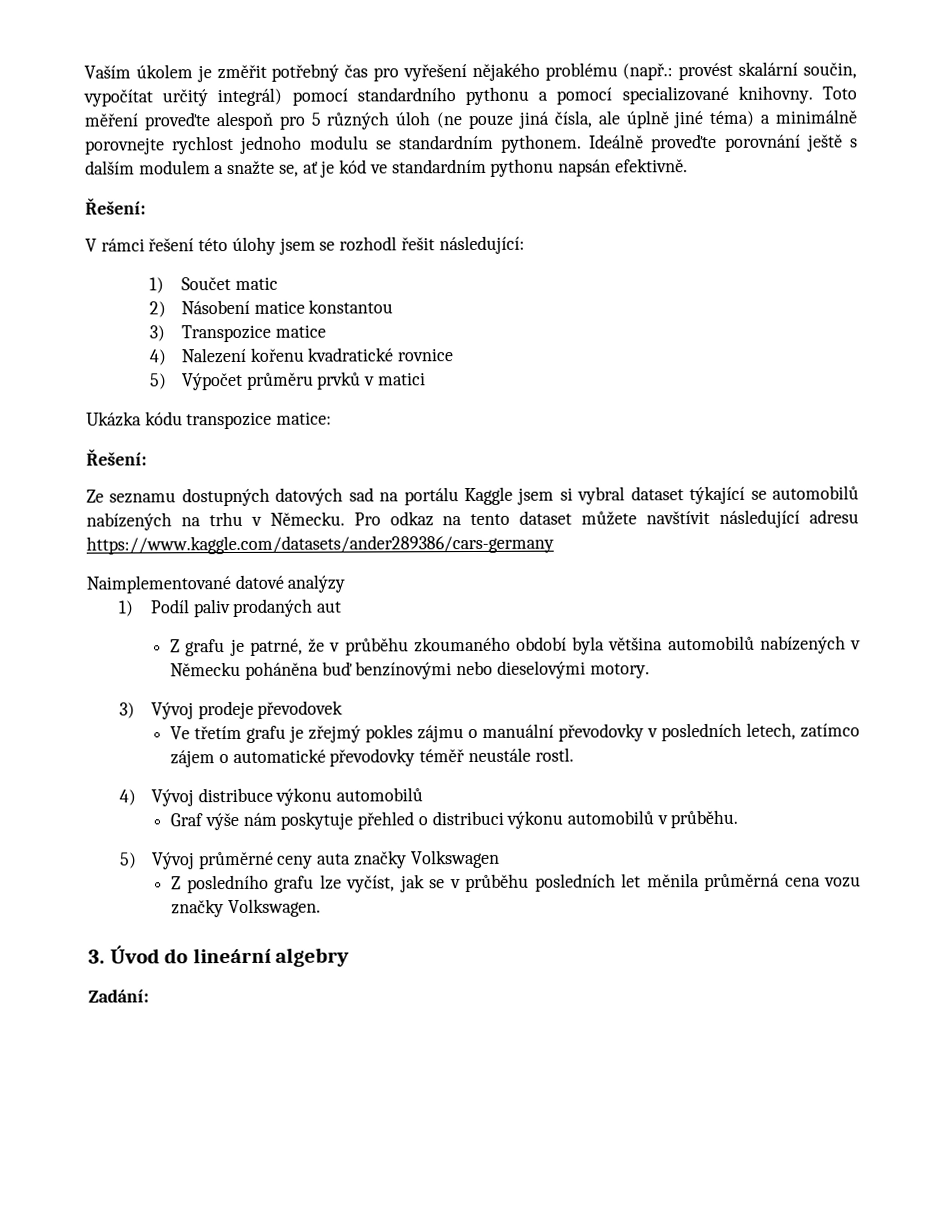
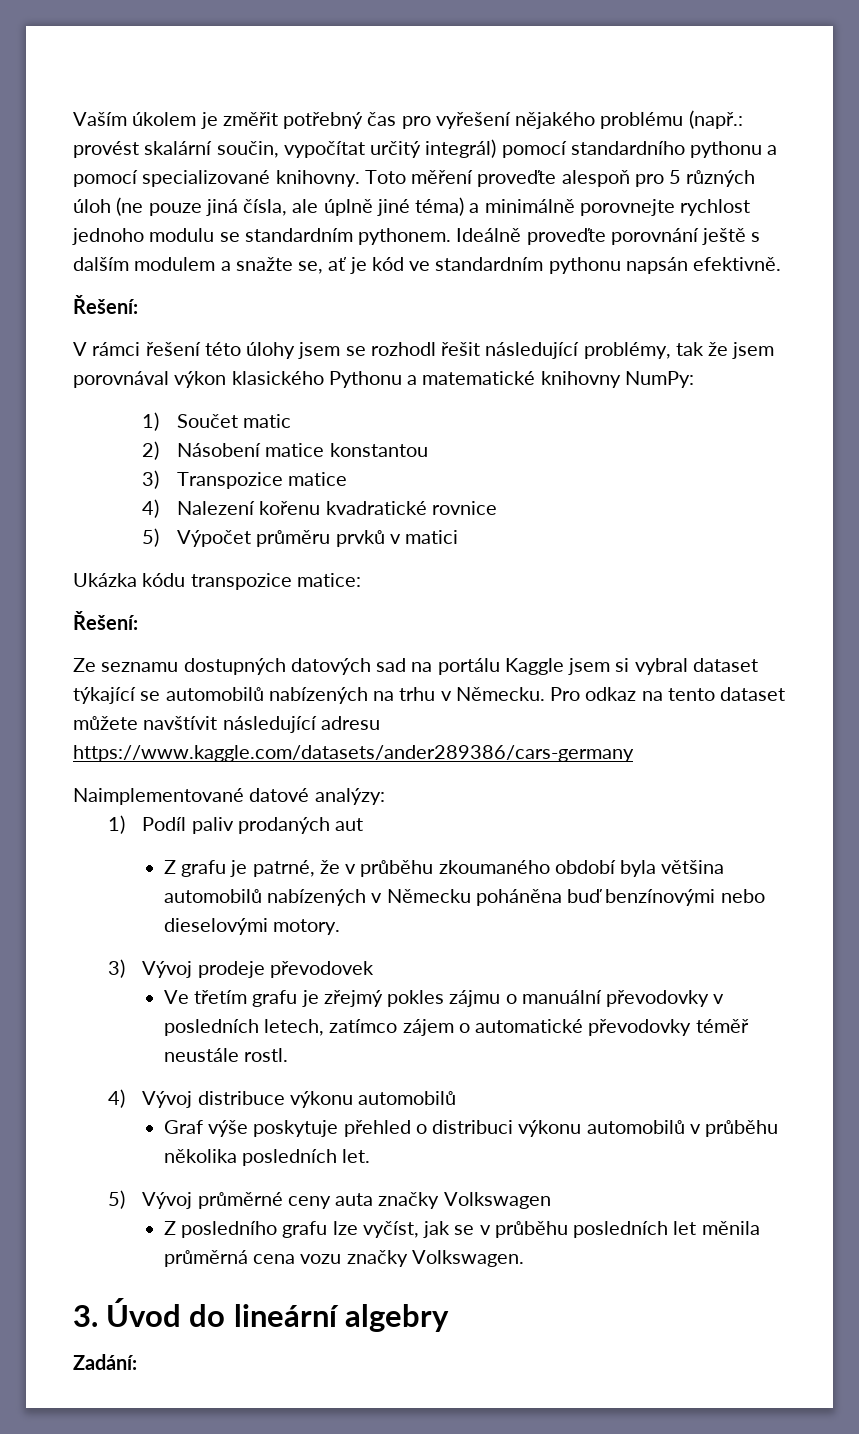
- V rámci řešení této úlohy jsem se rozhodl řešit následující:
+ V rámci řešení této úlohy jsem se rozhodl řešit následující problémy, tak že jsem porovnával výkon klasického Pythonu a matematické knihovny NumPy:
- Naimplementované datové analýzy
+ Naimplementované datové analýzy:
- Graf výše nám poskytuje přehled o distribuci výkonu automobilů v průběhu.
+ Graf výše poskytuje přehled o distribuci výkonu automobilů v průběhu několika posledních let.

